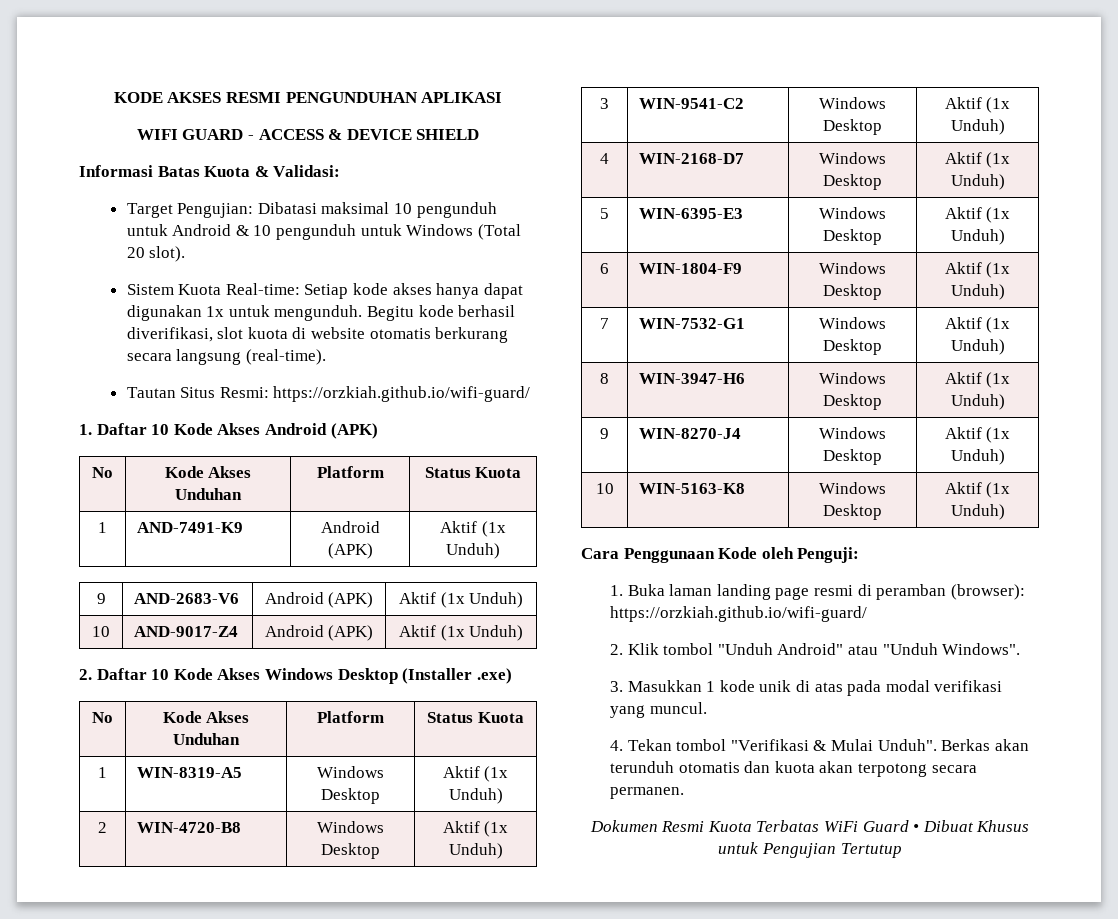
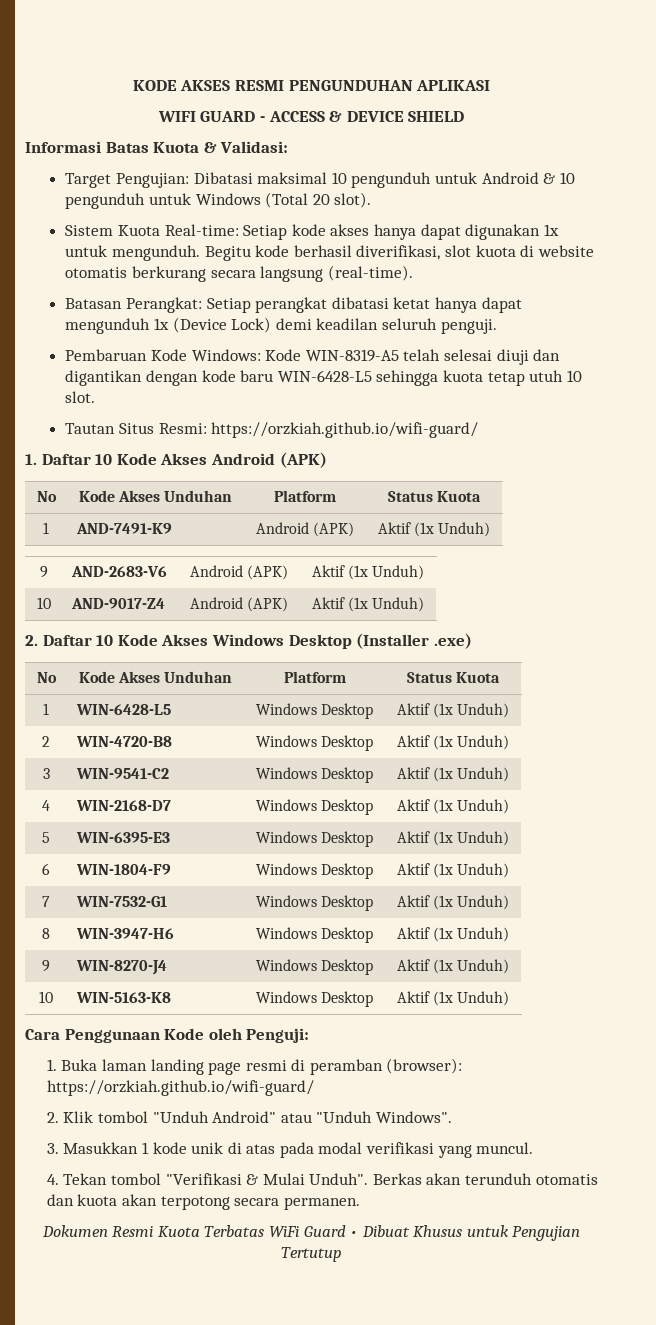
+ Batasan Perangkat: Setiap perangkat dibatasi ketat hanya dapat mengunduh 1x (Device Lock) demi keadilan seluruh penguji.
+ Pembaruan Kode Windows: Kode WIN-8319-A5 telah selesai diuji dan digantikan dengan kode baru WIN-6428-L5 sehingga kuota tetap utuh 10 slot.
- 1 | WIN-8319-A5 | Windows Desktop | Aktif (1x Unduh)
+ 1 | WIN-6428-L5 | Windows Desktop | Aktif (1x Unduh)

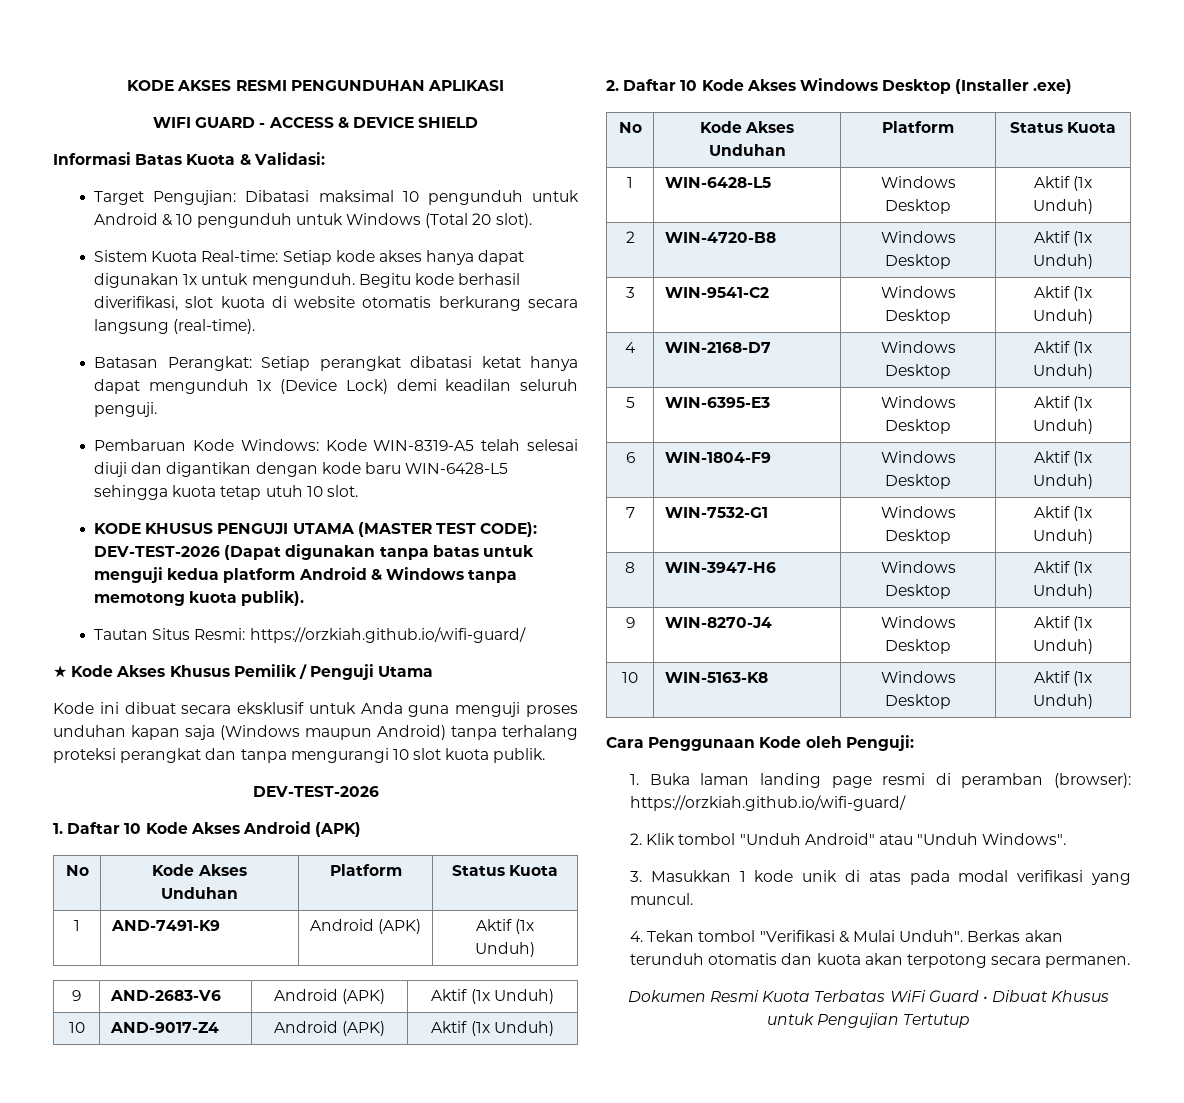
+ KODE KHUSUS PENGUJI UTAMA (MASTER TEST CODE): DEV-TEST-2026 (Dapat digunakan tanpa batas untuk menguji kedua platform Android & Windows tanpa memotong kuota publik).
  Tautan Situs Resmi: https://orzkiah.github.io/wifi-guard/
+ ★ Kode Akses Khusus Pemilik / Penguji Utama
+ Kode ini dibuat secara eksklusif untuk Anda guna menguji proses unduhan kapan saja (Windows maupun Android) tanpa terhalang proteksi perangkat dan tanpa mengurangi 10 slot kuota publik.
+ DEV-TEST-2026

